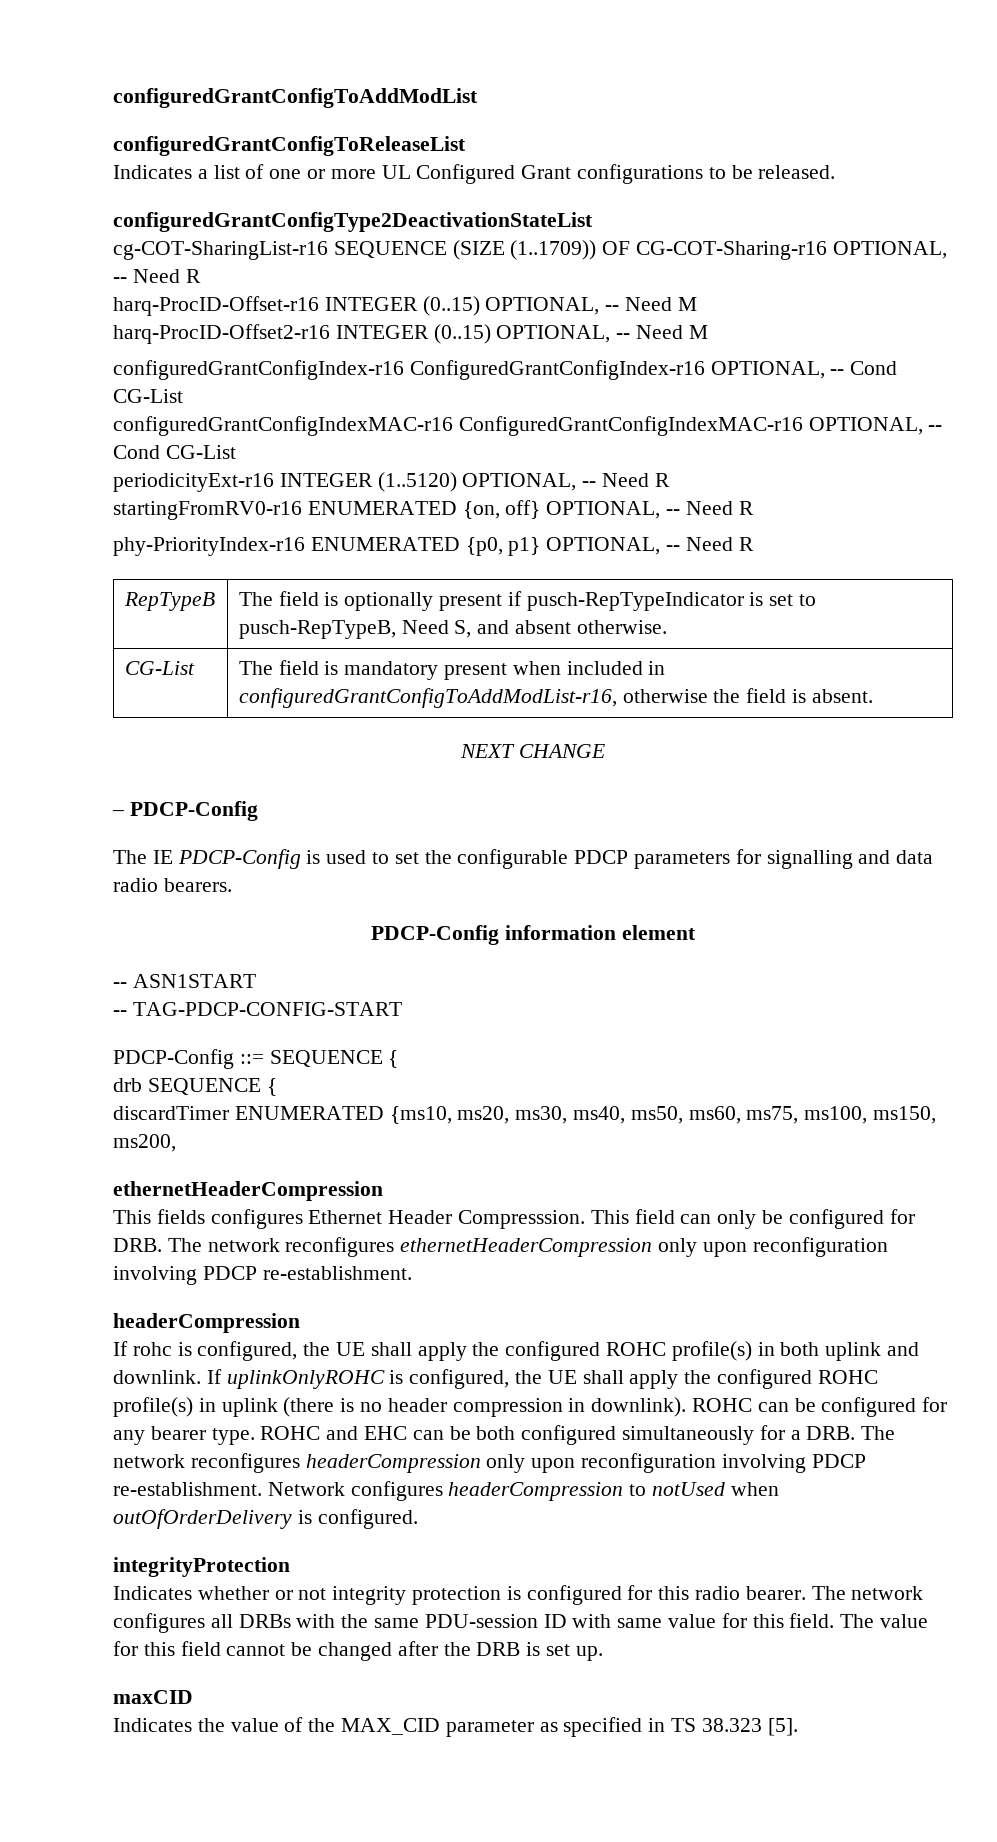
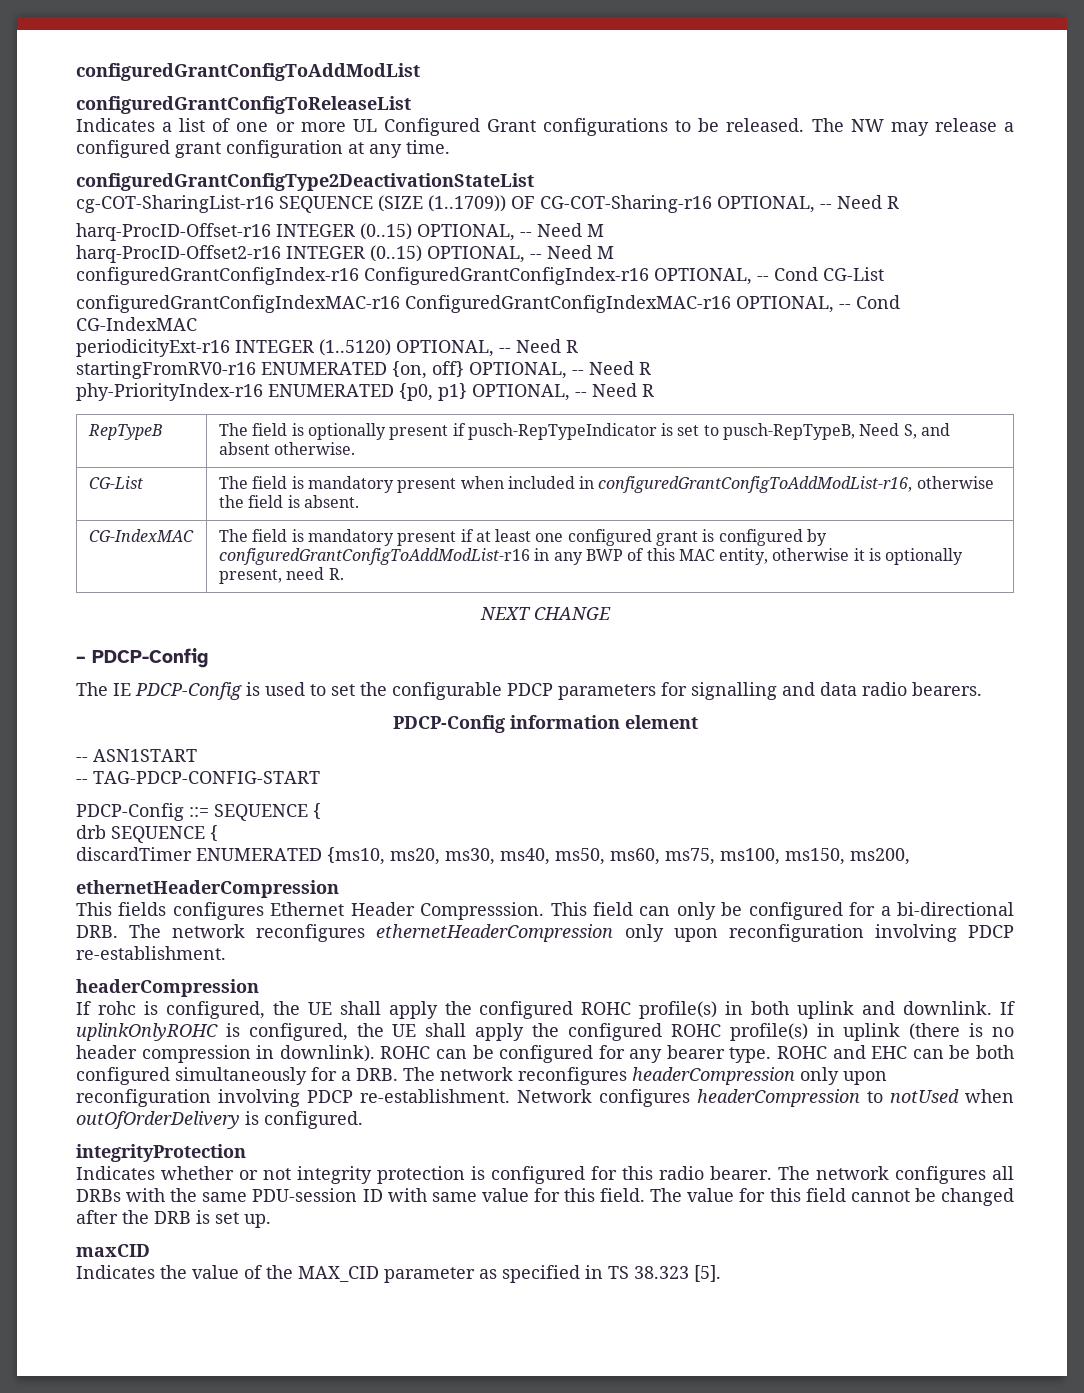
+ The NW may release a configured grant configuration at any time.
- configuredGrantConfigIndexMAC-r16 ConfiguredGrantConfigIndexMAC-r16 OPTIONAL, -- Cond CG-List
+ configuredGrantConfigIndexMAC-r16 ConfiguredGrantConfigIndexMAC-r16 OPTIONAL, -- Cond CG-IndexMAC
+ CG-IndexMAC | The field is mandatory present if at least one configured grant is configured by configuredGrantConfigToAddModList-r16 in any BWP of this MAC entity, otherwise it is optionally present, need R.
- This field can only be configured for DRB. The network reconfigures ethernetHeaderCompression only upon reconfiguration involving PDCP re-establishment.
+ This field can only be configured for a bi-directional DRB. The network reconfigures ethernetHeaderCompression only upon reconfiguration involving PDCP re-establishment.

